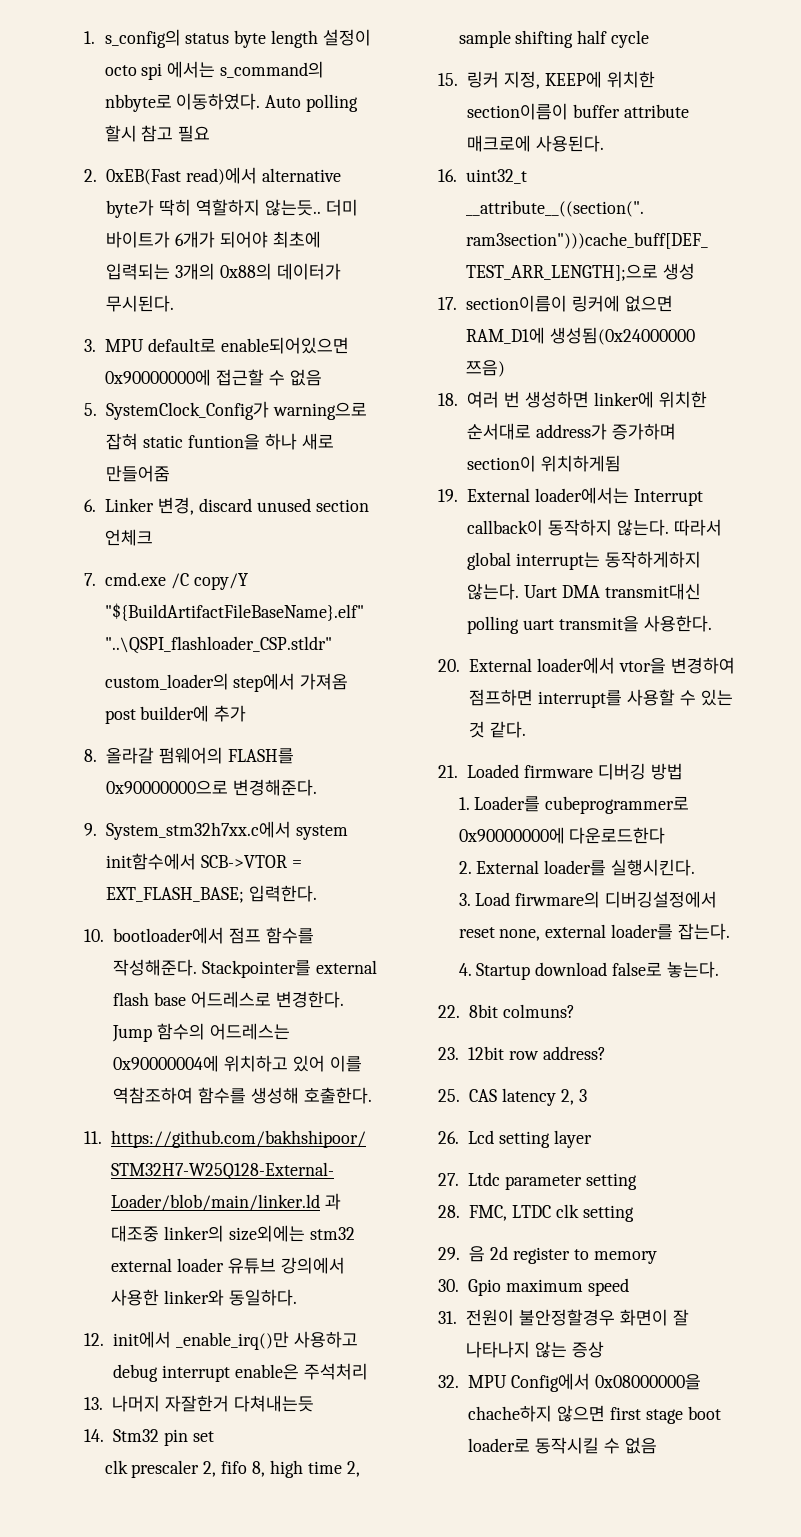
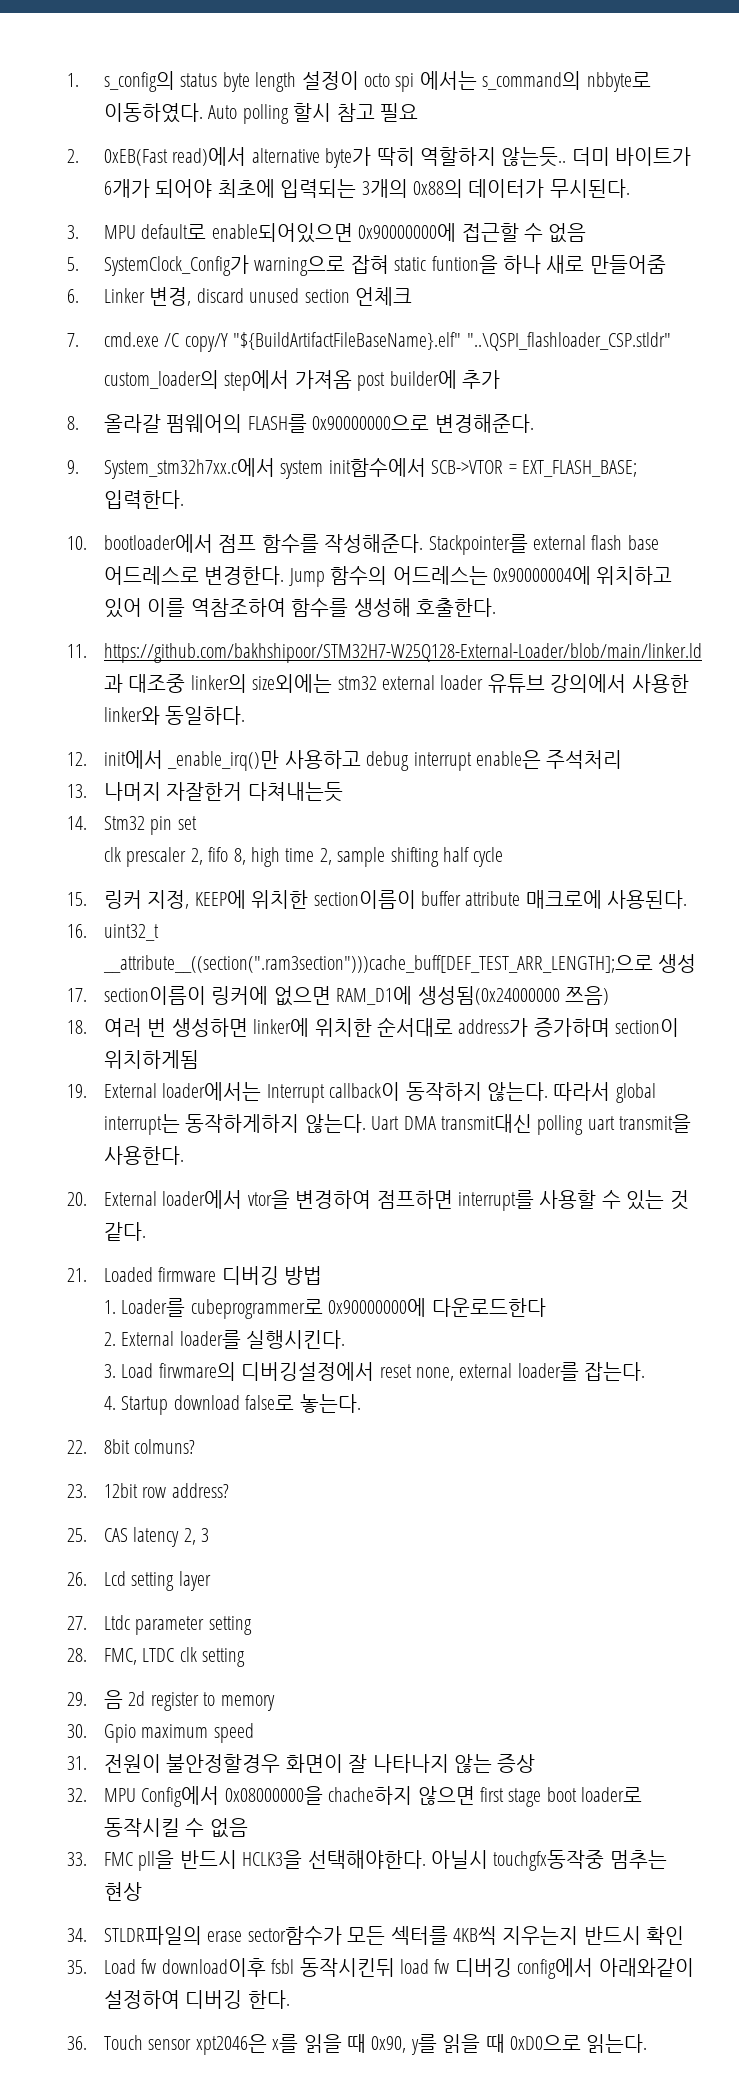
+ 33. FMC pll을 반드시 HCLK3을 선택해야한다. 아닐시 touchgfx동작중 멈추는 현상
+ 34. STLDR파일의 erase sector함수가 모든 섹터를 4KB씩 지우는지 반드시 확인
+ 35. Load fw download이후 fsbl 동작시킨뒤 load fw 디버깅 config에서 아래와같이 설정하여 디버깅 한다.
+ 36. Touch sensor xpt2046은 x를 읽을 때 0x90, y를 읽을 때 0xD0으로 읽는다.

